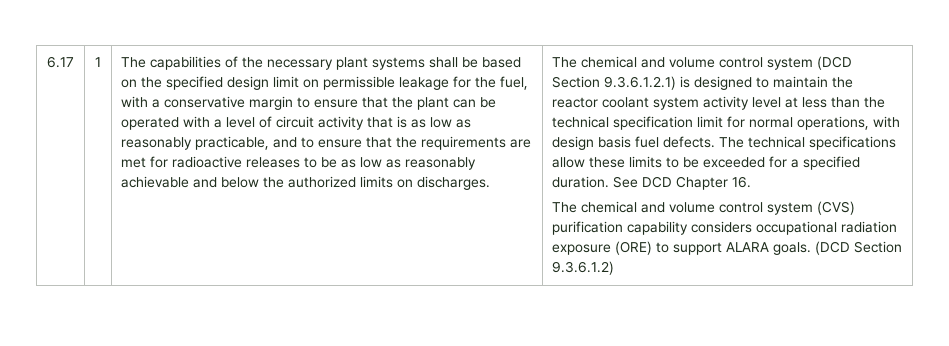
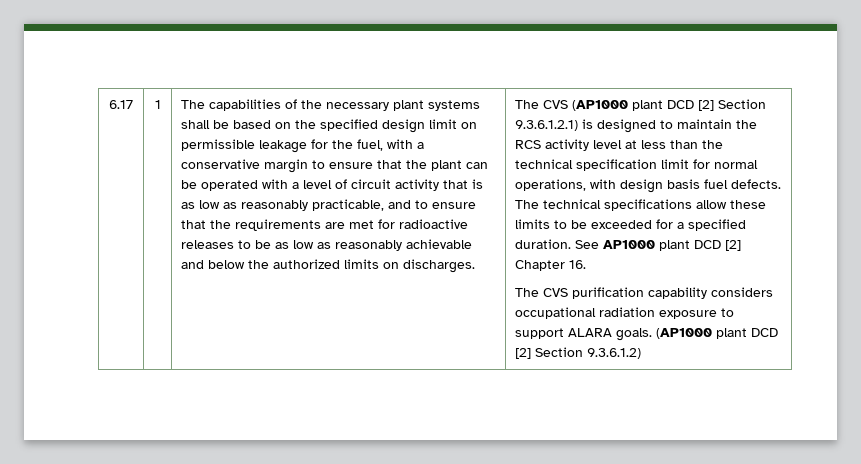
- The chemical and volume control system (DCD Section 9.3.6.1.2.1) is designed to maintain the reactor coolant system activity level at less than the technical specification limit for normal operations, with design basis fuel defects.
+ The CVS (AP1000 plant DCD [2] Section 9.3.6.1.2.1) is designed to maintain the RCS activity level at less than the technical specification limit for normal operations, with design basis fuel defects.
- See DCD Chapter 16.
+ See AP1000 plant DCD [2] Chapter 16.
- The chemical and volume control system (CVS) purification capability considers occupational radiation exposure (ORE) to support ALARA goals.
+ The CVS purification capability considers occupational radiation exposure to support ALARA goals.
- (DCD Section 9.3.6.1.2)
+ (AP1000 plant DCD [2] Section 9.3.6.1.2)

